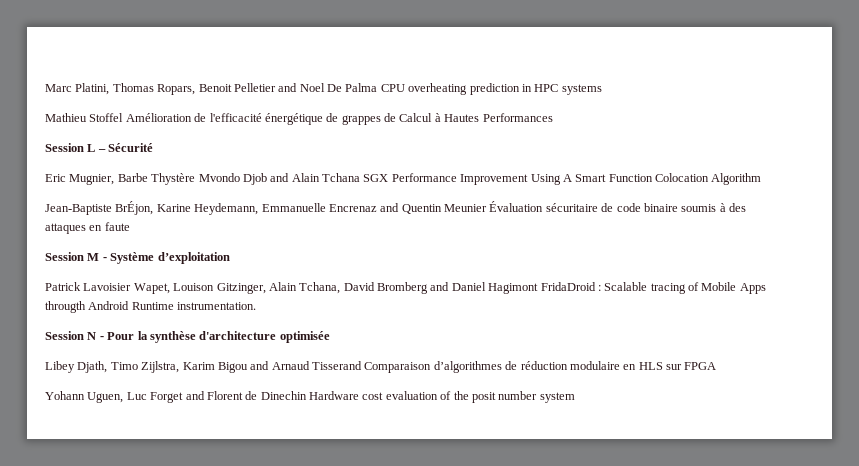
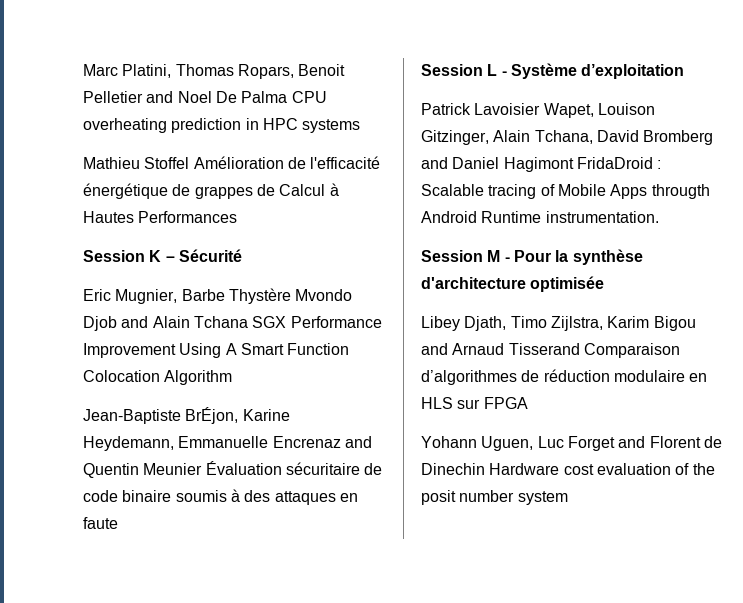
- Session L – Sécurité
+ Session K – Sécurité
- Session M - Système d’exploitation
+ Session L - Système d’exploitation
- Session N - Pour la synthèse d'architecture optimisée
+ Session M - Pour la synthèse d'architecture optimisée

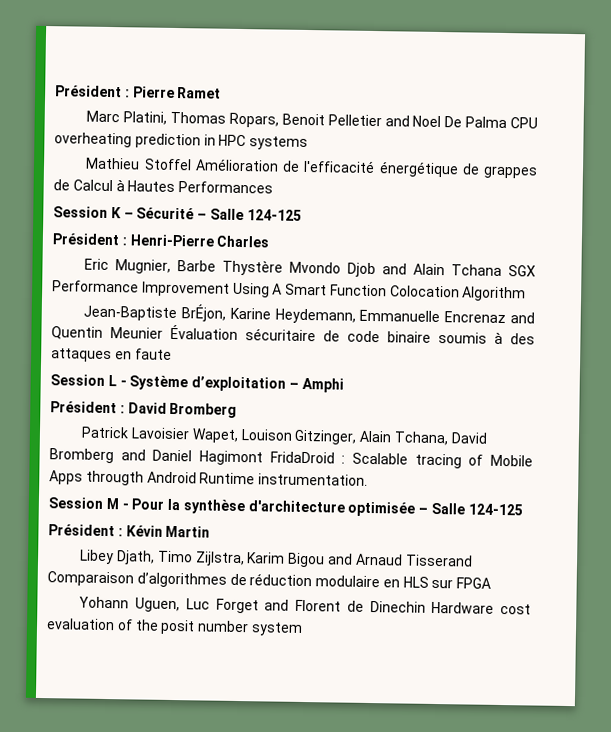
+ Président : Pierre Ramet
- Session K – Sécurité
+ Session K – Sécurité – Salle 124-125
+ Président : Henri-Pierre Charles
- Session L - Système d’exploitation
+ Session L - Système d’exploitation – Amphi
+ Président : David Bromberg
- Session M - Pour la synthèse d'architecture optimisée
+ Session M - Pour la synthèse d'architecture optimisée – Salle 124-125
+ Président : Kévin Martin

